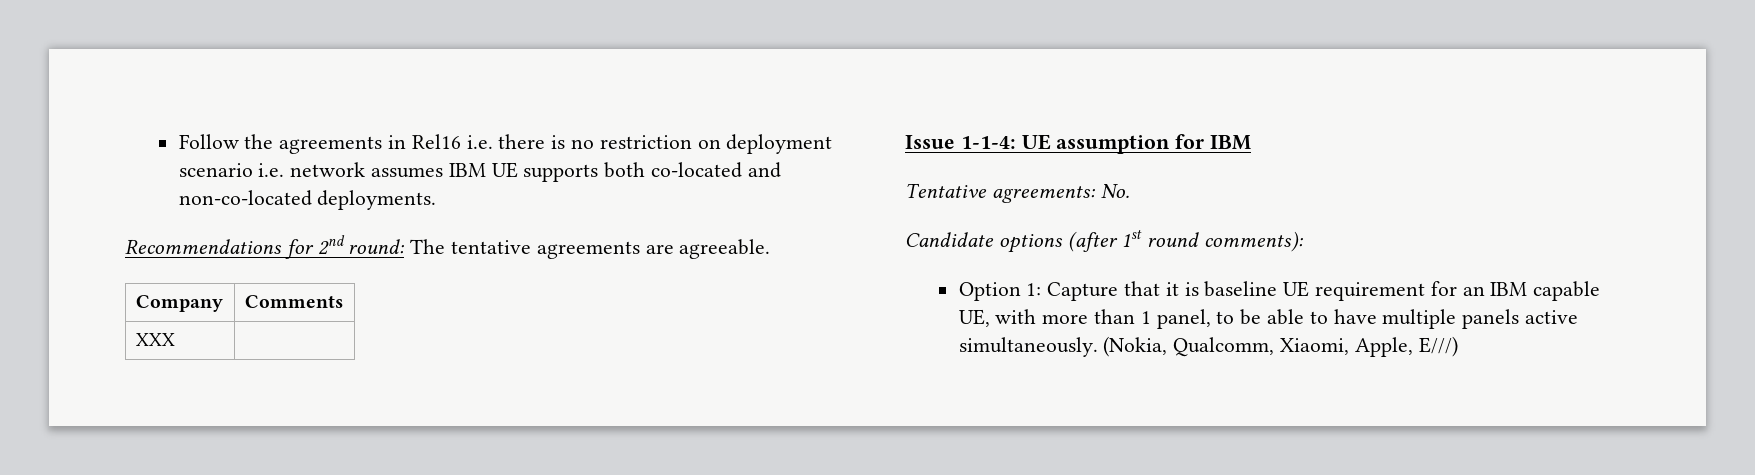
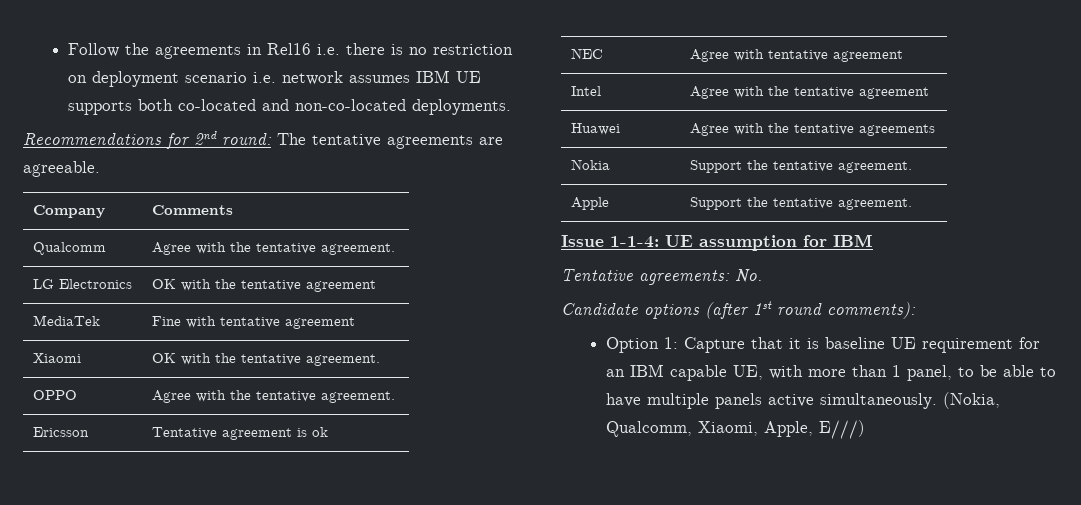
- XXX |
+ Qualcomm | Agree with the tentative agreement.
+ LG Electronics | OK with the tentative agreement
+ MediaTek | Fine with tentative agreement
+ Xiaomi | OK with the tentative agreement.
+ OPPO | Agree with the tentative agreement.
+ Ericsson | Tentative agreement is ok
+ NEC | Agree with tentative agreement
+ Intel | Agree with the tentative agreement
+ Huawei | Agree with the tentative agreements
+ Nokia | Support the tentative agreement.
+ Apple | Support the tentative agreement.

